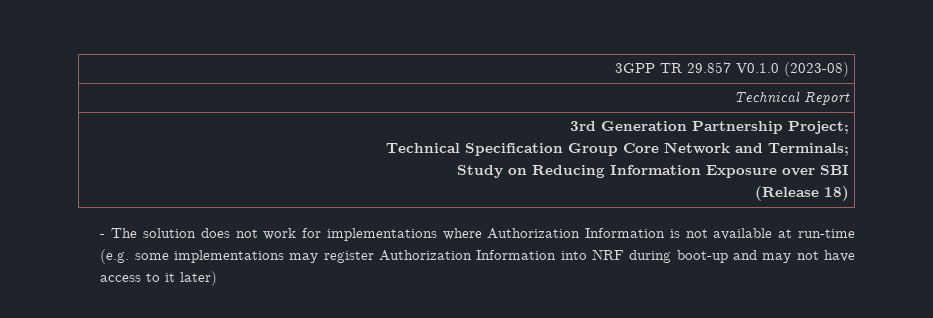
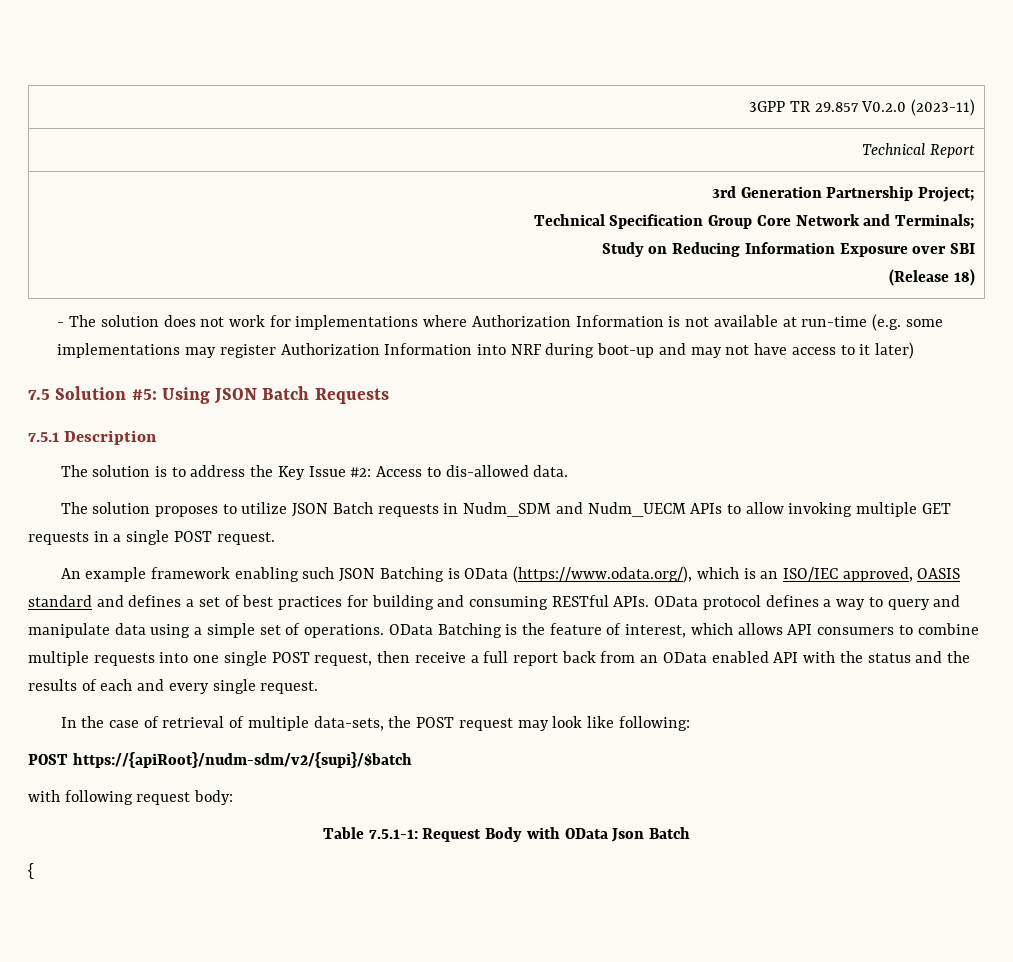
- 3GPP TR 29.857 V0.1.0 (2023-08)
+ 3GPP TR 29.857 V0.2.0 (2023-11)
+ 7.5 Solution #5: Using JSON Batch Requests
+ 7.5.1 Description
+ The solution is to address the Key Issue #2: Access to dis-allowed data.
+ The solution proposes to utilize JSON Batch requests in Nudm_SDM and Nudm_UECM APIs to allow invoking multiple GET requests in a single POST request.
+ An example framework enabling such JSON Batching is OData (https://www.odata.org/), which is an ISO/IEC approved, OASIS standard and defines a set of best practices for building and consuming RESTful APIs. OData protocol defines a way to query and manipulate data using a simple set of operations. OData Batching is the feature of interest, which allows API consumers to combine multiple requests into one single POST request, then receive a full report back from an OData enabled API with the status and the results of each and every single request.
+ In the case of retrieval of multiple data-sets, the POST request may look like following:
+ POST https://{apiRoot}/nudm-sdm/v2/{supi}/$batch
+ with following request body:
+ Table 7.5.1-1: Request Body with OData Json Batch
+ {

